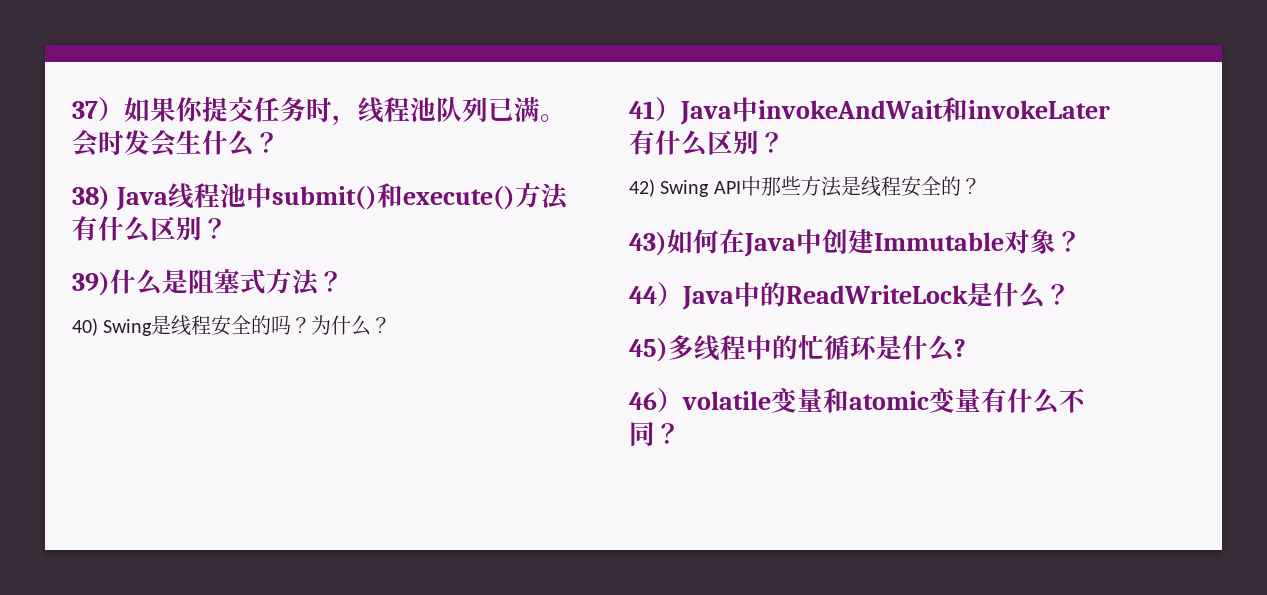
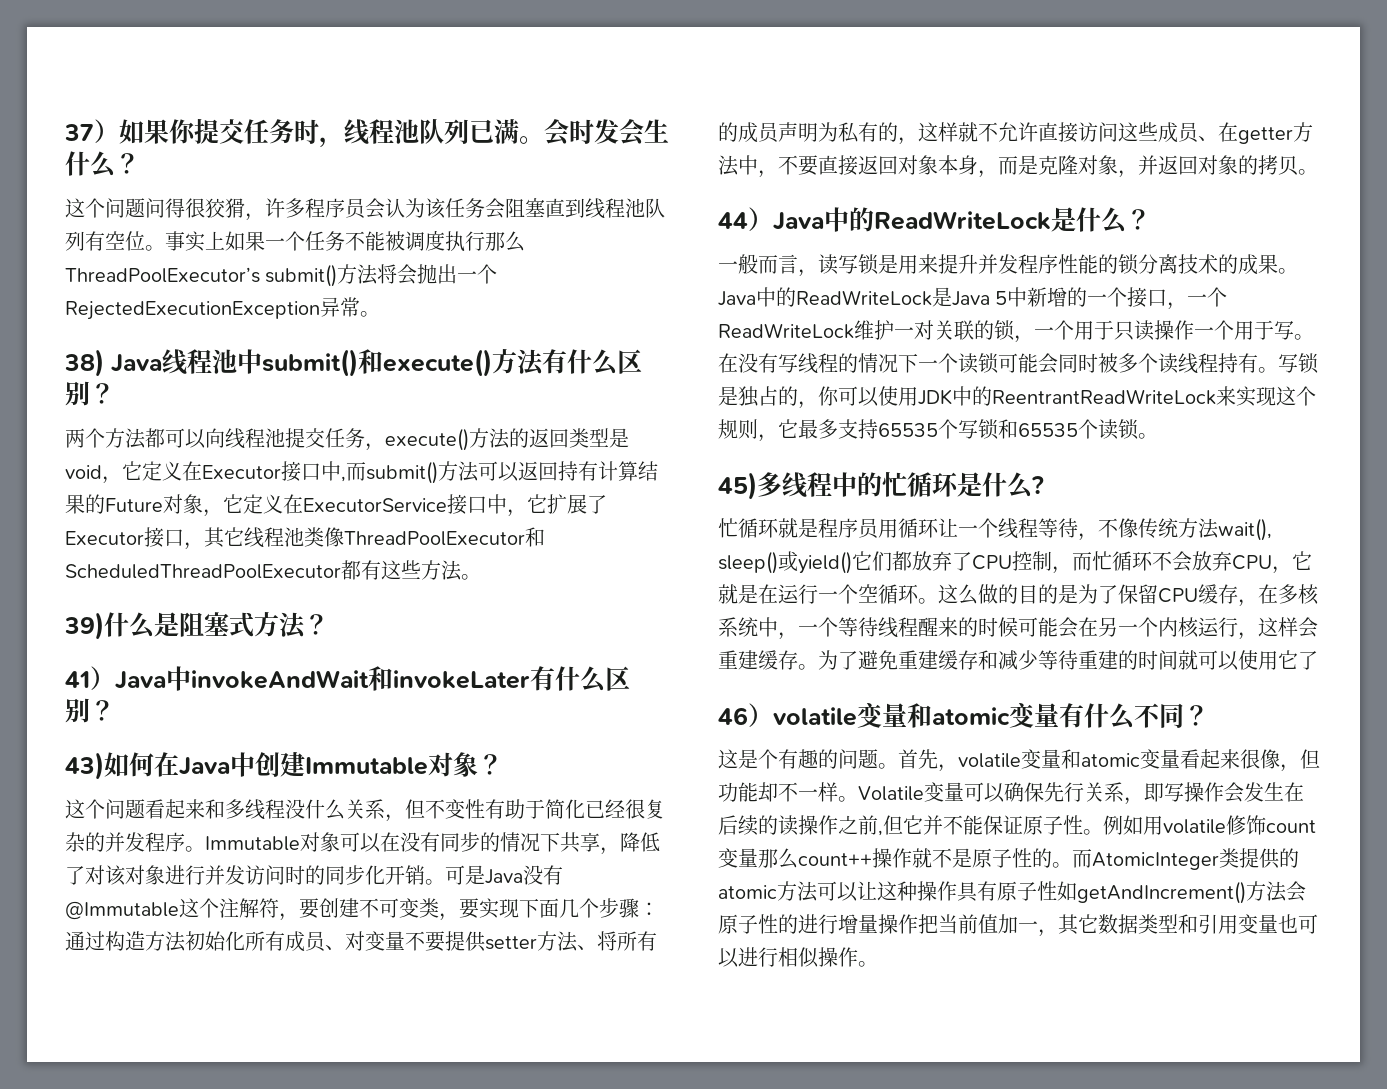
+ 这个问题问得很狡猾，许多程序员会认为该任务会阻塞直到线程池队列有空位。事实上如果一个任务不能被调度执行那么ThreadPoolExecutor’s submit()方法将会抛出一个RejectedExecutionException异常。
+ 两个方法都可以向线程池提交任务，execute()方法的返回类型是void，它定义在Executor接口中,而submit()方法可以返回持有计算结果的Future对象，它定义在ExecutorService接口中，它扩展了Executor接口，其它线程池类像ThreadPoolExecutor和ScheduledThreadPoolExecutor都有这些方法。
- 40) Swing是线程安全的吗？为什么？
- 42) Swing API中那些方法是线程安全的？
+ 这个问题看起来和多线程没什么关系，但不变性有助于简化已经很复杂的并发程序。Immutable对象可以在没有同步的情况下共享，降低了对该对象进行并发访问时的同步化开销。可是Java没有@Immutable这个注解符，要创建不可变类，要实现下面几个步骤：通过构造方法初始化所有成员、对变量不要提供setter方法、将所有的成员声明为私有的，这样就不允许直接访问这些成员、在getter方法中，不要直接返回对象本身，而是克隆对象，并返回对象的拷贝。
+ 一般而言，读写锁是用来提升并发程序性能的锁分离技术的成果。Java中的ReadWriteLock是Java 5中新增的一个接口，一个ReadWriteLock维护一对关联的锁，一个用于只读操作一个用于写。在没有写线程的情况下一个读锁可能会同时被多个读线程持有。写锁是独占的，你可以使用JDK中的ReentrantReadWriteLock来实现这个规则，它最多支持65535个写锁和65535个读锁。
+ 忙循环就是程序员用循环让一个线程等待，不像传统方法wait(), sleep()或yield()它们都放弃了CPU控制，而忙循环不会放弃CPU，它就是在运行一个空循环。这么做的目的是为了保留CPU缓存，在多核系统中，一个等待线程醒来的时候可能会在另一个内核运行，这样会重建缓存。为了避免重建缓存和减少等待重建的时间就可以使用它了
+ 这是个有趣的问题。首先，volatile变量和atomic变量看起来很像，但功能却不一样。Volatile变量可以确保先行关系，即写操作会发生在后续的读操作之前,但它并不能保证原子性。例如用volatile修饰count变量那么count++操作就不是原子性的。而AtomicInteger类提供的atomic方法可以让这种操作具有原子性如getAndIncrement()方法会原子性的进行增量操作把当前值加一，其它数据类型和引用变量也可以进行相似操作。

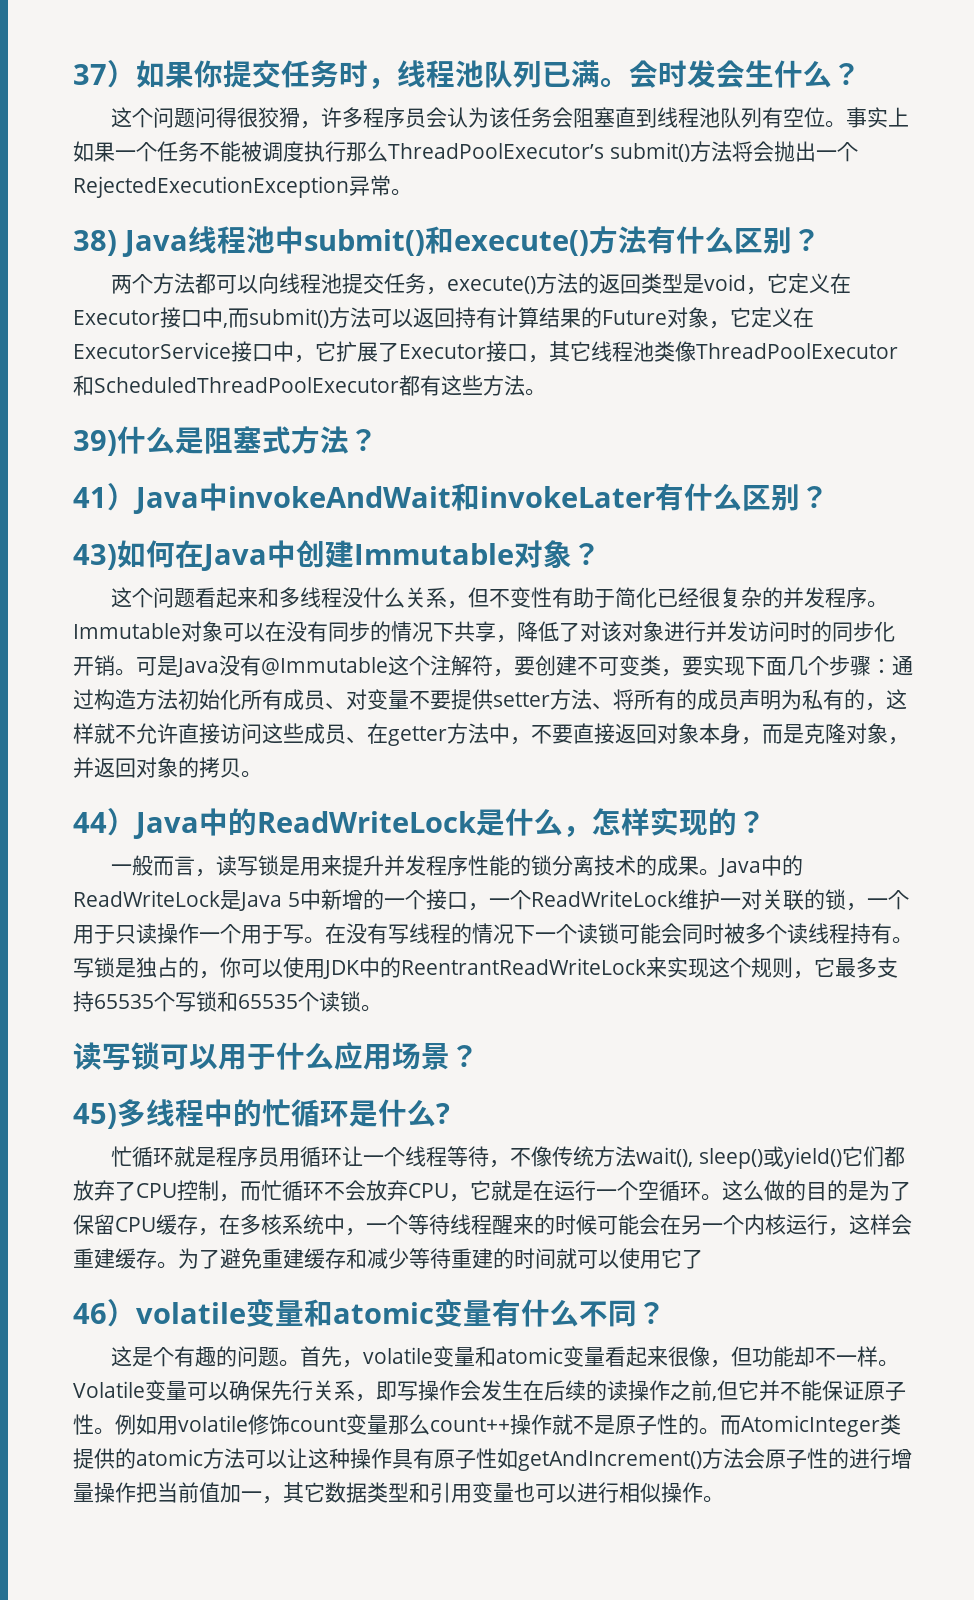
- 44）Java中的ReadWriteLock是什么？
+ 44）Java中的ReadWriteLock是什么，怎样实现的？
+ 读写锁可以用于什么应用场景？

